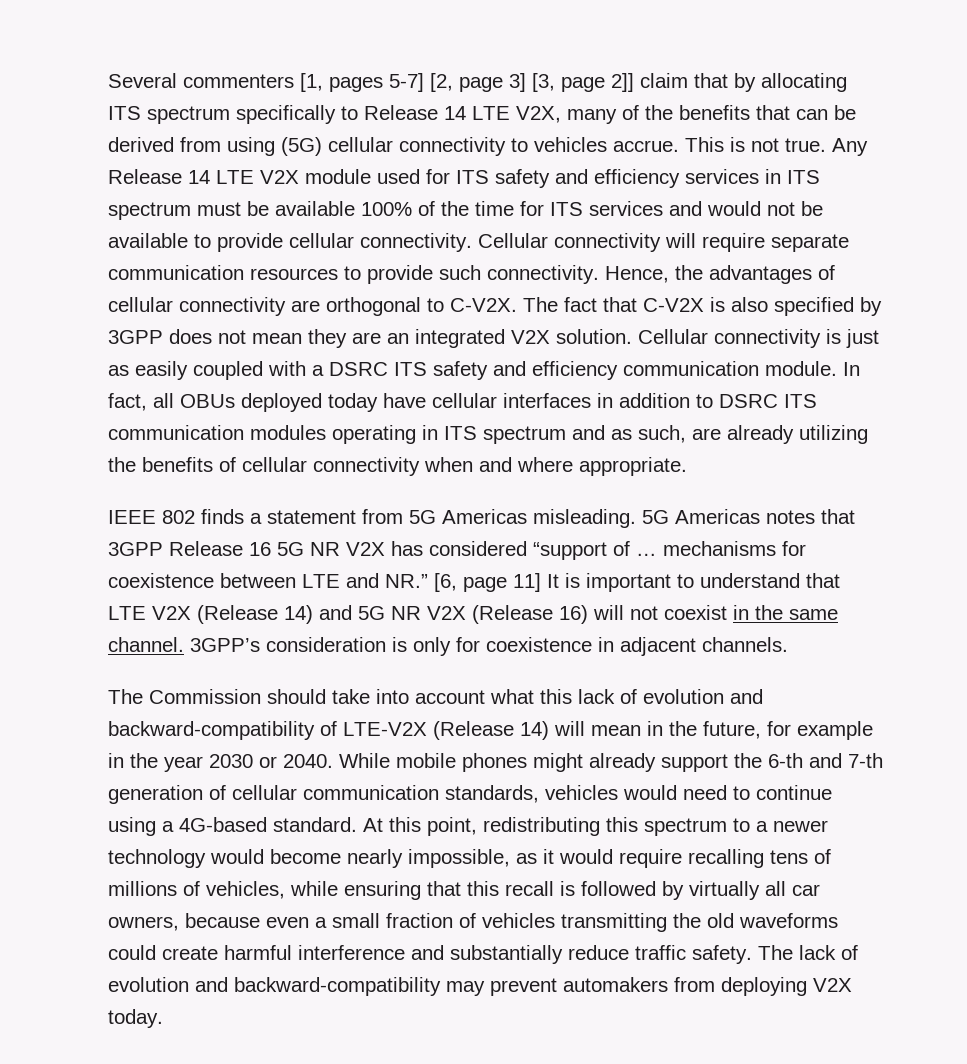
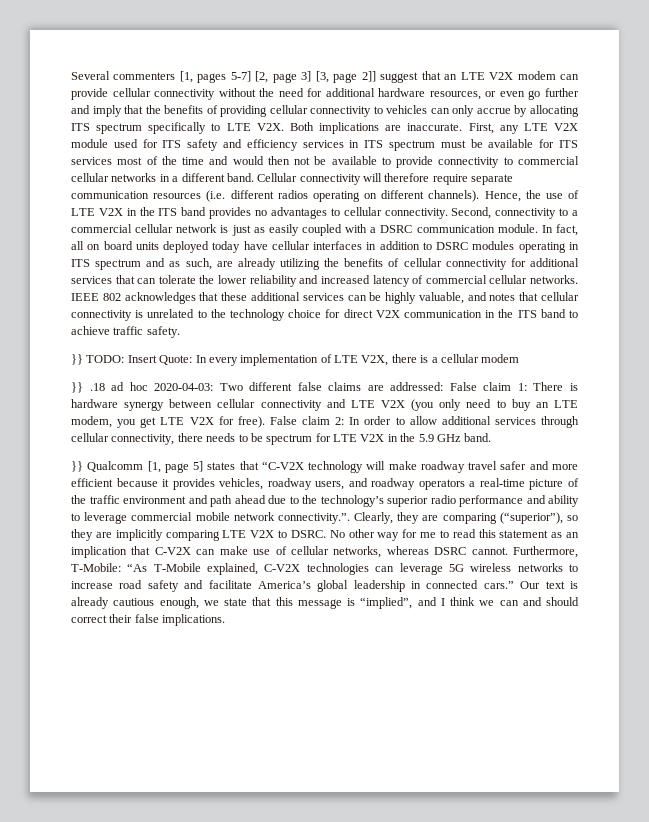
- Several commenters [1, pages 5-7] [2, page 3] [3, page 2]] claim that by allocating ITS spectrum specifically to Release 14 LTE V2X, many of the benefits that can be derived from using (5G) cellular connectivity to vehicles accrue. This is not true. Any Release 14 LTE V2X module used for ITS safety and efficiency services in ITS spectrum must be available 100% of the time for ITS services and would not be available to provide cellular connectivity.
+ Several commenters [1, pages 5-7] [2, page 3] [3, page 2]] suggest that an LTE V2X modem can provide cellular connectivity without the need for additional hardware resources, or even go further and imply that the benefits of providing cellular connectivity to vehicles can only accrue by allocating ITS spectrum specifically to LTE V2X. Both implications are inaccurate. First, any LTE V2X module used for ITS safety and efficiency services in ITS spectrum must be available for ITS services most of the time and would then not be available to provide connectivity to commercial cellular networks in a different band.
- Cellular connectivity will require separate communication resources to provide such connectivity. Hence, the advantages of cellular connectivity are orthogonal to C-V2X. The fact that C-V2X is also specified by 3GPP does not mean they are an integrated V2X solution. Cellular connectivity is just as easily coupled with a DSRC ITS safety and efficiency communication module.
+ Cellular connectivity will therefore require separate communication resources (i.e. different radios operating on different channels). Hence, the use of LTE V2X in the ITS band provides no advantages to cellular connectivity. Second, connectivity to a commercial cellular network is just as easily coupled with a DSRC communication module.
- In fact, all OBUs deployed today have cellular interfaces in addition to DSRC ITS communication modules operating in ITS spectrum and as such, are already utilizing the benefits of cellular connectivity when and where appropriate.
- IEEE 802 finds a statement from 5G Americas misleading. 5G Americas notes that 3GPP Release 16 5G NR V2X has considered “support of … mechanisms for coexistence between LTE and NR.” [6, page 11] It is important to understand that LTE V2X (Release 14) and 5G NR V2X (Release 16) will not coexist in the same channel. 3GPP’s consideration is only for coexistence in adjacent channels.
- The Commission should take into account what this lack of evolution and backward-compatibility of LTE-V2X (Release 14) will mean in the future, for example in the year 2030 or 2040. While mobile phones might already support the 6-th and 7-th generation of cellular communication standards, vehicles would need to continue using a 4G-based standard. At this point, redistributing this spectrum to a newer technology would become nearly impossible, as it would require recalling tens of millions of vehicles, while ensuring that this recall is followed by virtually all car owners, because even a small fraction of vehicles transmitting the old waveforms could create harmful interference and substantially reduce traffic safety. The lack of evolution and backward-compatibility may prevent automakers from deploying V2X today.
+ In fact, all on board units deployed today have cellular interfaces in addition to DSRC modules operating in ITS spectrum and as such, are already utilizing the benefits of cellular connectivity for additional services that can tolerate the lower reliability and increased latency of commercial cellular networks. IEEE 802 acknowledges that these additional services can be highly valuable, and notes that cellular connectivity is unrelated to the technology choice for direct V2X communication in the ITS band to achieve traffic safety.
+ }} TODO: Insert Quote: In every implementation of LTE V2X, there is a cellular modem
+ }} .18 ad hoc 2020-04-03: Two different false claims are addressed: False claim 1: There is hardware synergy between cellular connectivity and LTE V2X (you only need to buy an LTE modem, you get LTE V2X for free). False claim 2: In order to allow additional services through cellular connectivity, there needs to be spectrum for LTE V2X in the 5.9 GHz band.
+ }} Qualcomm [1, page 5] states that “C-V2X technology will make roadway travel safer and more efficient because it provides vehicles, roadway users, and roadway operators a real-time picture of the traffic environment and path ahead due to the technology’s superior radio performance and ability to leverage commercial mobile network connectivity.”. Clearly, they are comparing (“superior”), so they are implicitly comparing LTE V2X to DSRC. No other way for me to read this statement as an implication that C-V2X can make use of cellular networks, whereas DSRC cannot. Furthermore, T-Mobile: “As T-Mobile explained, C-V2X technologies can leverage 5G wireless networks to increase road safety and facilitate America’s global leadership in connected cars.” Our text is already cautious enough, we state that this message is “implied”, and I think we can and should correct their false implications.

